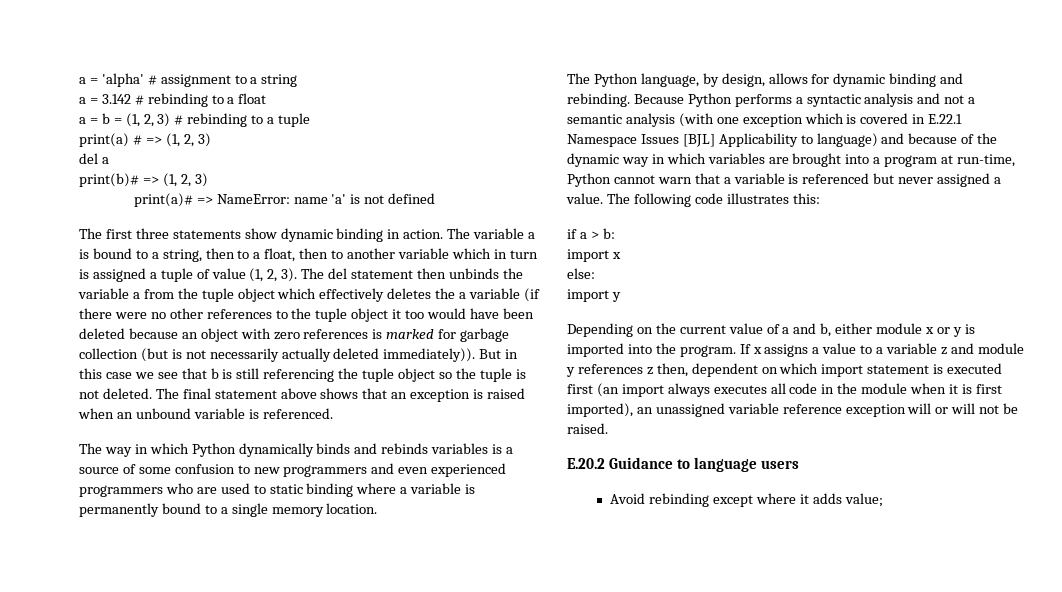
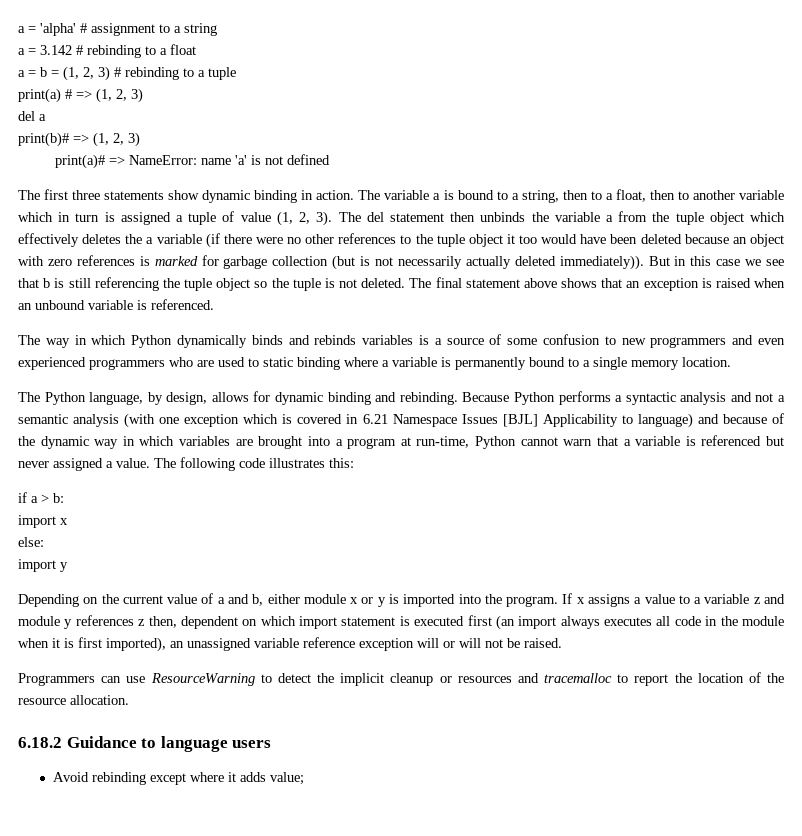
- Because Python performs a syntactic analysis and not a semantic analysis (with one exception which is covered in E.22.1 Namespace Issues [BJL] Applicability to language) and because of the dynamic way in which variables are brought into a program at run-time, Python cannot warn that a variable is referenced but never assigned a value.
+ Because Python performs a syntactic analysis and not a semantic analysis (with one exception which is covered in 6.21 Namespace Issues [BJL] Applicability to language) and because of the dynamic way in which variables are brought into a program at run-time, Python cannot warn that a variable is referenced but never assigned a value.
- E.20.2 Guidance to language users
+ Programmers can use ResourceWarning to detect the implicit cleanup or resources and tracemalloc to report the location of the resource allocation.
+ 6.18.2 Guidance to language users

